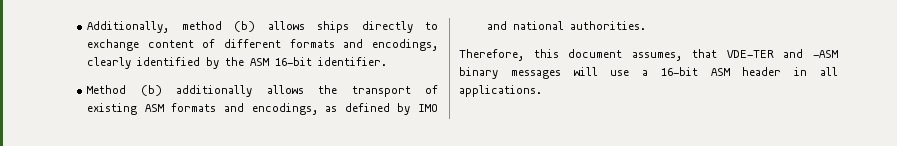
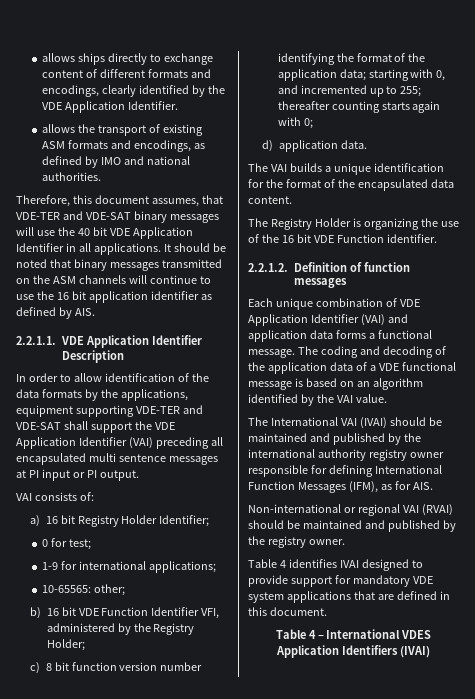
- Additionally, method (b) allows ships directly to exchange content of different formats and encodings, clearly identified by the ASM 16-bit identifier.
- Method (b) additionally allows the transport of existing ASM formats and encodings, as defined by IMO and national authorities.
+ allows ships directly to exchange content of different formats and encodings, clearly identified by the VDE Application Identifier.
+ allows the transport of existing ASM formats and encodings, as defined by IMO and national authorities.
- Therefore, this document assumes, that VDE-TER and -ASM binary messages will use a 16-bit ASM header in all applications.
+ Therefore, this document assumes, that VDE-TER and VDE-SAT binary messages will use the 40 bit VDE Application Identifier in all applications. It should be noted that binary messages transmitted on the ASM channels will continue to use the 16 bit application identifier as defined by AIS.
+ 2.2.1.1. VDE Application Identifier Description
+ In order to allow identification of the data formats by the applications, equipment supporting VDE-TER and VDE-SAT shall support the VDE Application Identifier (VAI) preceding all encapsulated multi sentence messages at PI input or PI output.
+ VAI consists of:
+ a) 16 bit Registry Holder Identifier;
+ 0 for test;
+ 1-9 for international applications;
+ 10-65565: other;
+ b) 16 bit VDE Function Identifier VFI, administered by the Registry Holder;
+ c) 8 bit function version number identifying the format of the application data; starting with 0, and incremented up to 255; thereafter counting starts again with 0;
+ d) application data.
+ The VAI builds a unique identification for the format of the encapsulated data content.
+ The Registry Holder is organizing the use of the 16 bit VDE Function identifier.
+ 2.2.1.2. Definition of function messages
+ Each unique combination of VDE Application Identifier (VAI) and application data forms a functional message. The coding and decoding of the application data of a VDE functional message is based on an algorithm identified by the VAI value.
+ The International VAI (IVAI) should be maintained and published by the international authority registry owner responsible for defining International Function Messages (IFM), as for AIS.
+ Non-international or regional VAI (RVAI) should be maintained and published by the registry owner.
+ Table 4 identifies IVAI designed to provide support for mandatory VDE system applications that are defined in this document.
+ Table 4 – International VDES Application Identifiers (IVAI)

